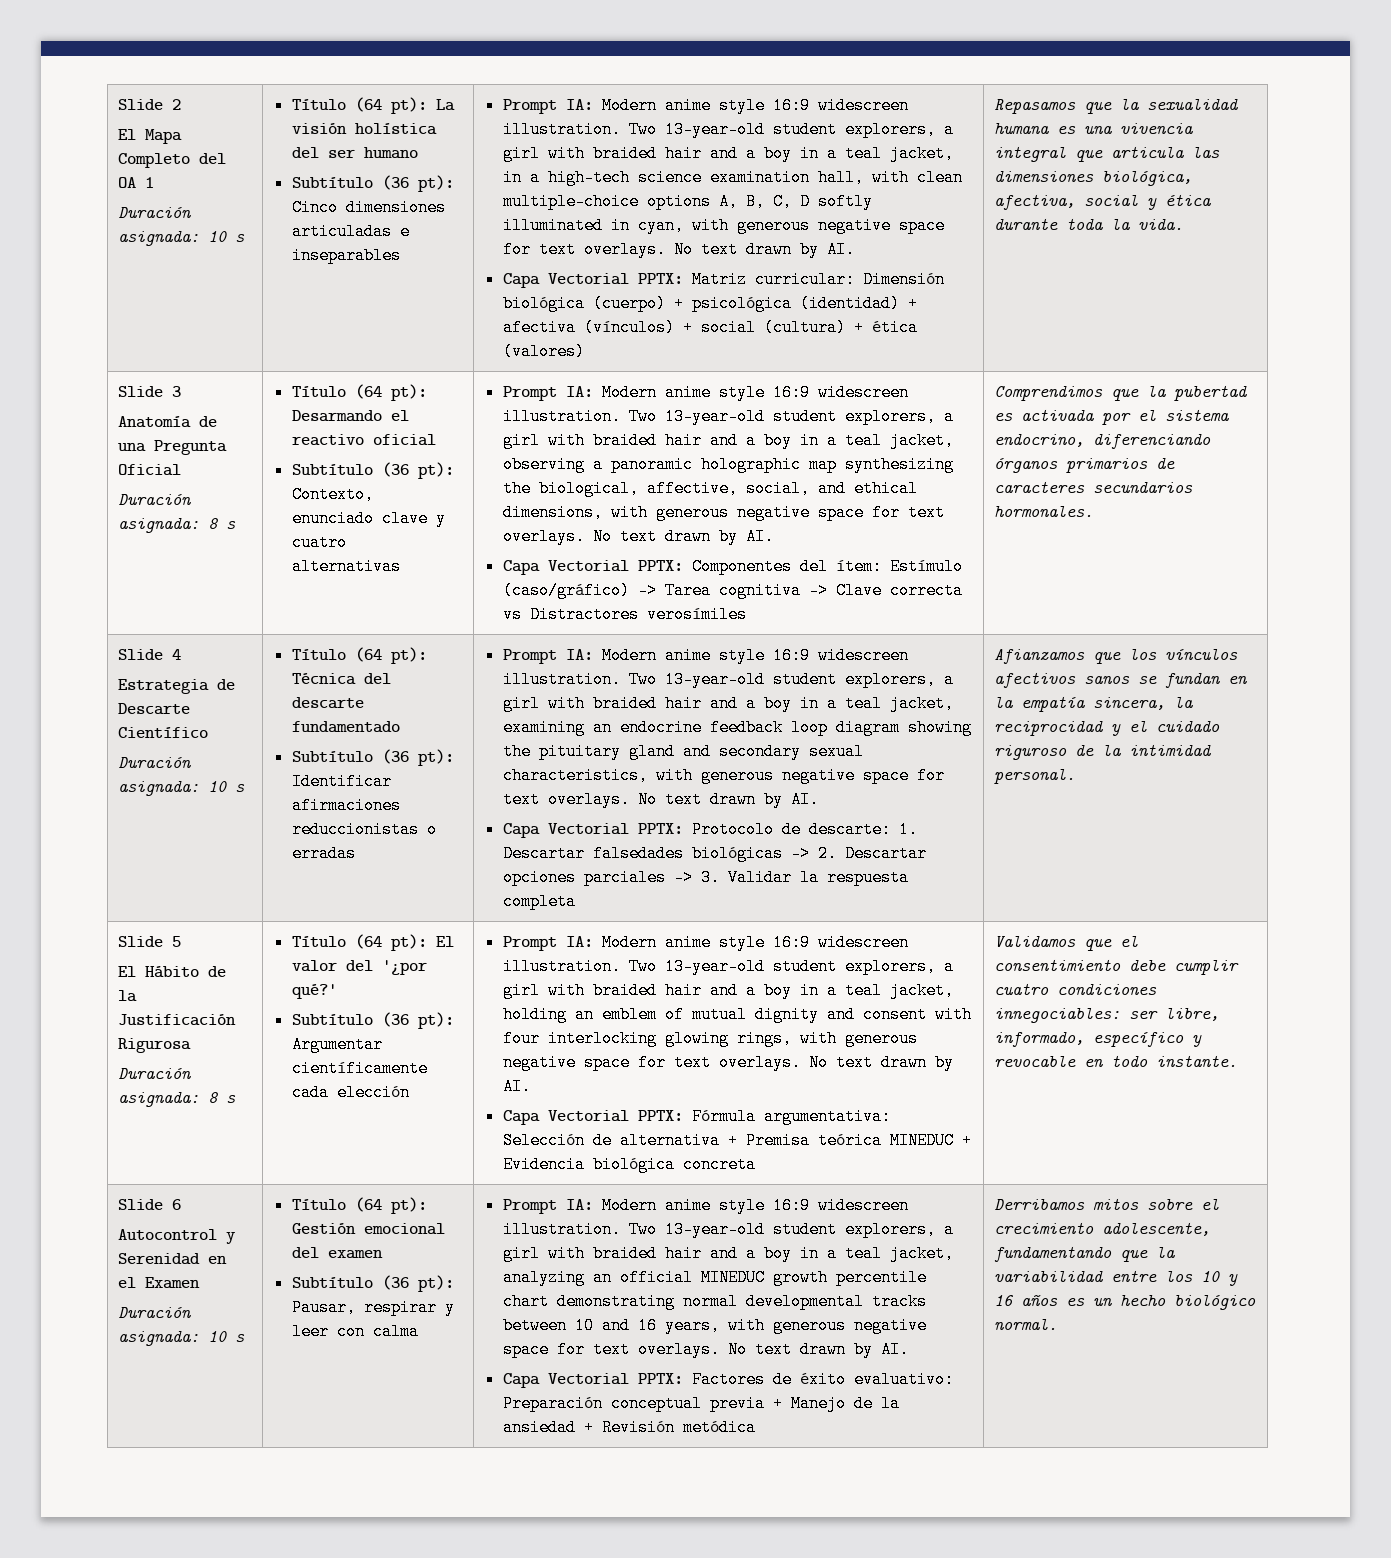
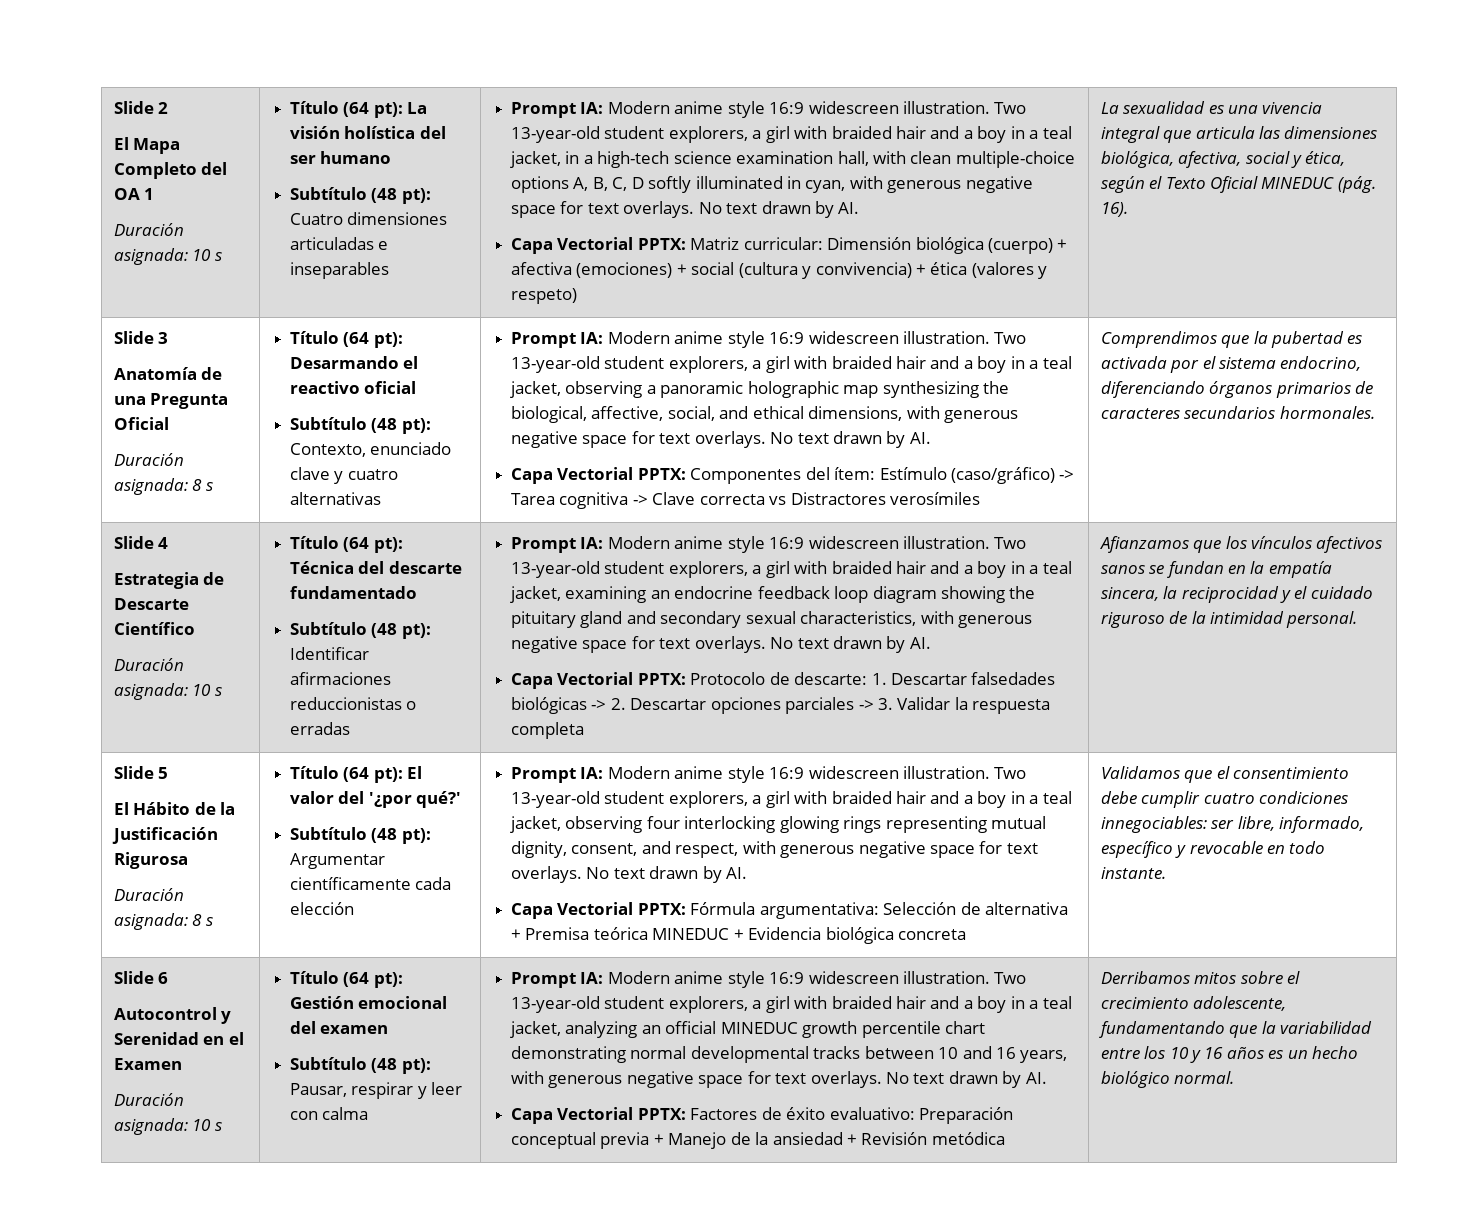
- Subtítulo (36 pt): Cinco dimensiones articuladas e inseparables
+ Subtítulo (48 pt): Cuatro dimensiones articuladas e inseparables
- Capa Vectorial PPTX: Matriz curricular: Dimensión biológica (cuerpo) + psicológica (identidad) + afectiva (vínculos) + social (cultura) + ética (valores) | Repasamos que la sexualidad humana es una vivencia integral que articula las dimensiones biológica, afectiva, social y ética durante toda la vida.
+ Capa Vectorial PPTX: Matriz curricular: Dimensión biológica (cuerpo) + afectiva (emociones) + social (cultura y convivencia) + ética (valores y respeto) | La sexualidad es una vivencia integral que articula las dimensiones biológica, afectiva, social y ética, según el Texto Oficial MINEDUC (pág. 16).
- Subtítulo (36 pt): Contexto, enunciado clave y cuatro alternativas
+ Subtítulo (48 pt): Contexto, enunciado clave y cuatro alternativas
- Subtítulo (36 pt): Identificar afirmaciones reduccionistas o erradas
+ Subtítulo (48 pt): Identificar afirmaciones reduccionistas o erradas
- Subtítulo (36 pt): Argumentar científicamente cada elección
+ Subtítulo (48 pt): Argumentar científicamente cada elección
- Two 13-year-old student explorers, a girl with braided hair and a boy in a teal jacket, holding an emblem of mutual dignity and consent with four interlocking glowing rings, with generous negative space for text overlays.
+ Two 13-year-old student explorers, a girl with braided hair and a boy in a teal jacket, observing four interlocking glowing rings representing mutual dignity, consent, and respect, with generous negative space for text overlays.
- Subtítulo (36 pt): Pausar, respirar y leer con calma
+ Subtítulo (48 pt): Pausar, respirar y leer con calma

